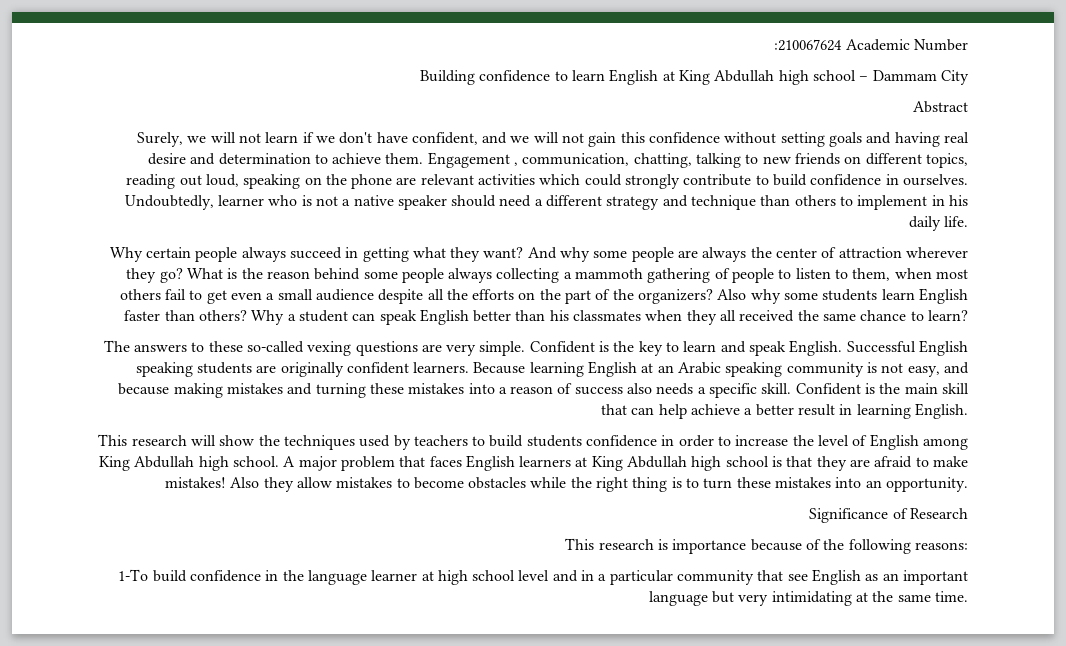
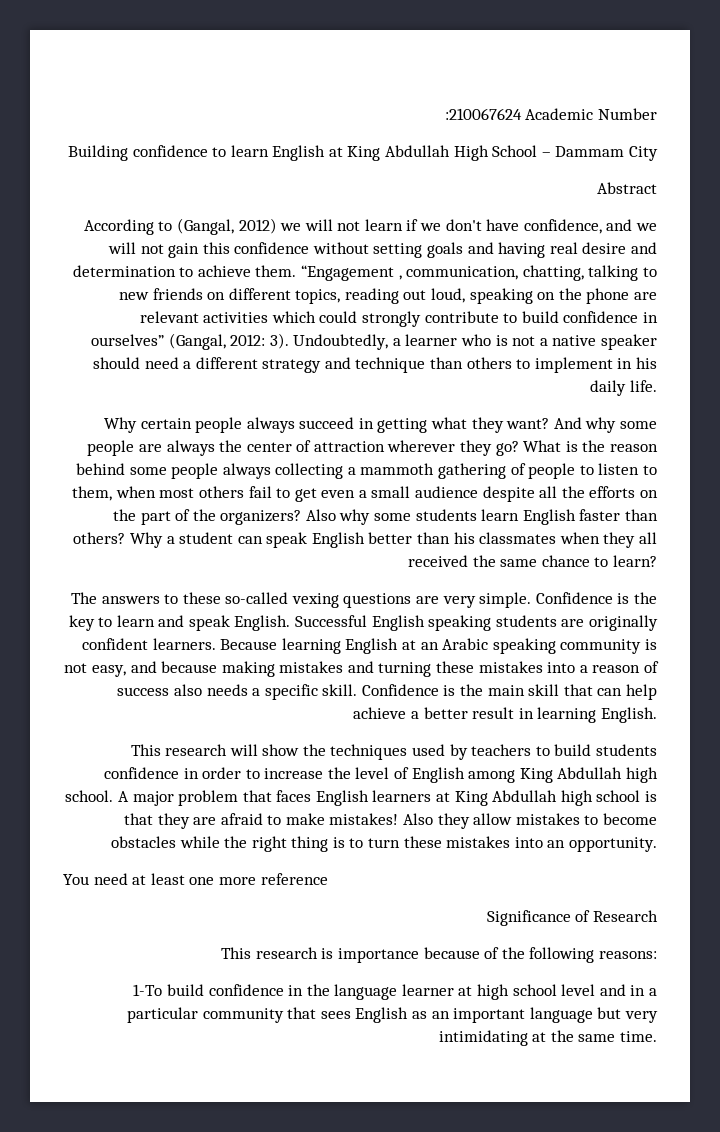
- Building confidence to learn English at King Abdullah high school – Dammam City
+ Building confidence to learn English at King Abdullah High School – Dammam City
- Surely, we will not learn if we don't have confident, and we will not gain this confidence without setting goals and having real desire and determination to achieve them.
+ According to (Gangal, 2012) we will not learn if we don't have confidence, and we will not gain this confidence without setting goals and having real desire and determination to achieve them.
- Engagement , communication, chatting, talking to new friends on different topics, reading out loud, speaking on the phone are relevant activities which could strongly contribute to build confidence in ourselves. Undoubtedly, learner who is not a native speaker should need a different strategy and technique than others to implement in his daily life.
+ “Engagement , communication, chatting, talking to new friends on different topics, reading out loud, speaking on the phone are relevant activities which could strongly contribute to build confidence in ourselves” (Gangal, 2012: 3). Undoubtedly, a learner who is not a native speaker should need a different strategy and technique than others to implement in his daily life.
- Confident is the key to learn and speak English.
+ Confidence is the key to learn and speak English.
- Confident is the main skill that can help achieve a better result in learning English.
+ Confidence is the main skill that can help achieve a better result in learning English.
+ You need at least one more reference
- 1-To build confidence in the language learner at high school level and in a particular community that see English as an important language but very intimidating at the same time.
+ 1-To build confidence in the language learner at high school level and in a particular community that sees English as an important language but very intimidating at the same time.

